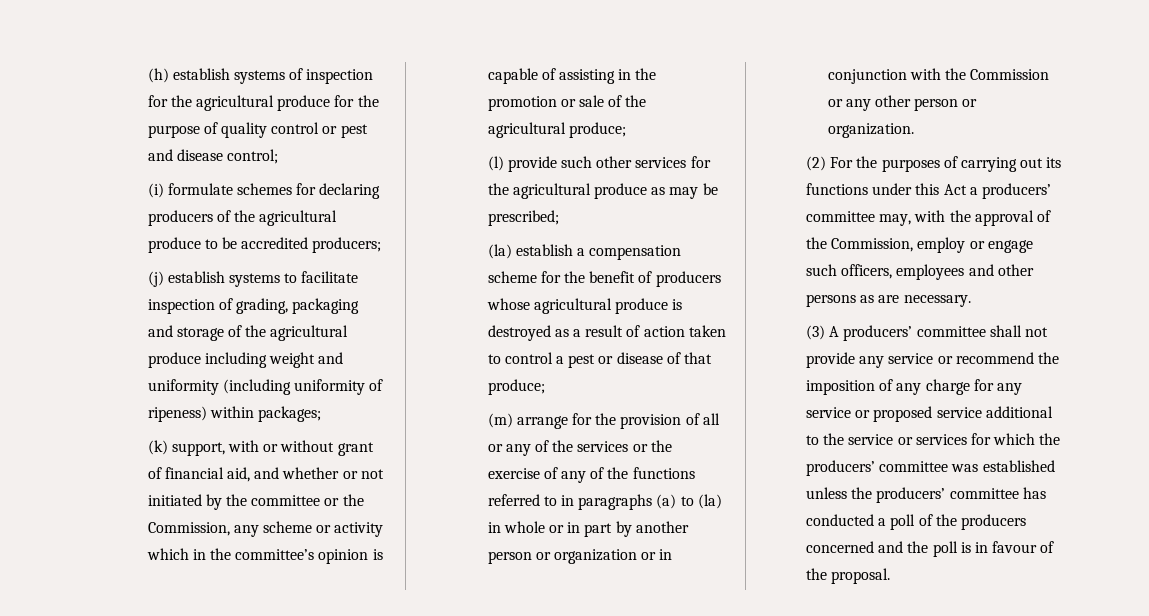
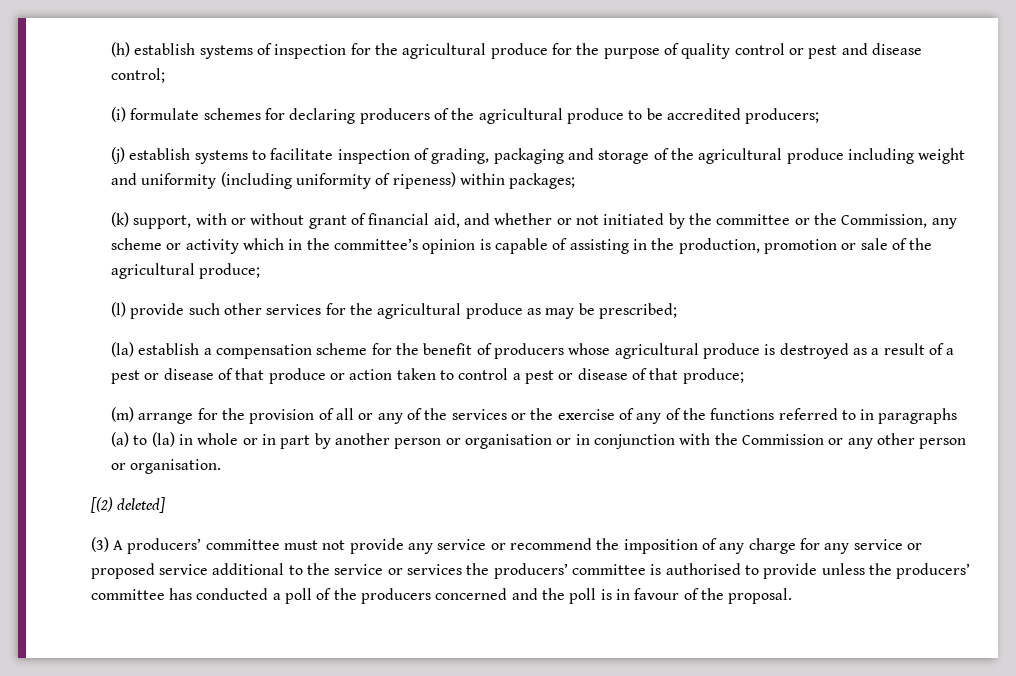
- (k) support, with or without grant of financial aid, and whether or not initiated by the committee or the Commission, any scheme or activity which in the committee’s opinion is capable of assisting in the promotion or sale of the agricultural produce;
+ (k) support, with or without grant of financial aid, and whether or not initiated by the committee or the Commission, any scheme or activity which in the committee’s opinion is capable of assisting in the production, promotion or sale of the agricultural produce;
- (la) establish a compensation scheme for the benefit of producers whose agricultural produce is destroyed as a result of action taken to control a pest or disease of that produce;
+ (la) establish a compensation scheme for the benefit of producers whose agricultural produce is destroyed as a result of a pest or disease of that produce or action taken to control a pest or disease of that produce;
- (m) arrange for the provision of all or any of the services or the exercise of any of the functions referred to in paragraphs (a) to (la) in whole or in part by another person or organization or in conjunction with the Commission or any other person or organization.
- (2) For the purposes of carrying out its functions under this Act a producers’ committee may, with the approval of the Commission, employ or engage such officers, employees and other persons as are necessary.
+ (m) arrange for the provision of all or any of the services or the exercise of any of the functions referred to in paragraphs (a) to (la) in whole or in part by another person or organisation or in conjunction with the Commission or any other person or organisation.
+ [(2) deleted]
- (3) A producers’ committee shall not provide any service or recommend the imposition of any charge for any service or proposed service additional to the service or services for which the producers’ committee was established unless the producers’ committee has conducted a poll of the producers concerned and the poll is in favour of the proposal.
+ (3) A producers’ committee must not provide any service or recommend the imposition of any charge for any service or proposed service additional to the service or services the producers’ committee is authorised to provide unless the producers’ committee has conducted a poll of the producers concerned and the poll is in favour of the proposal.

